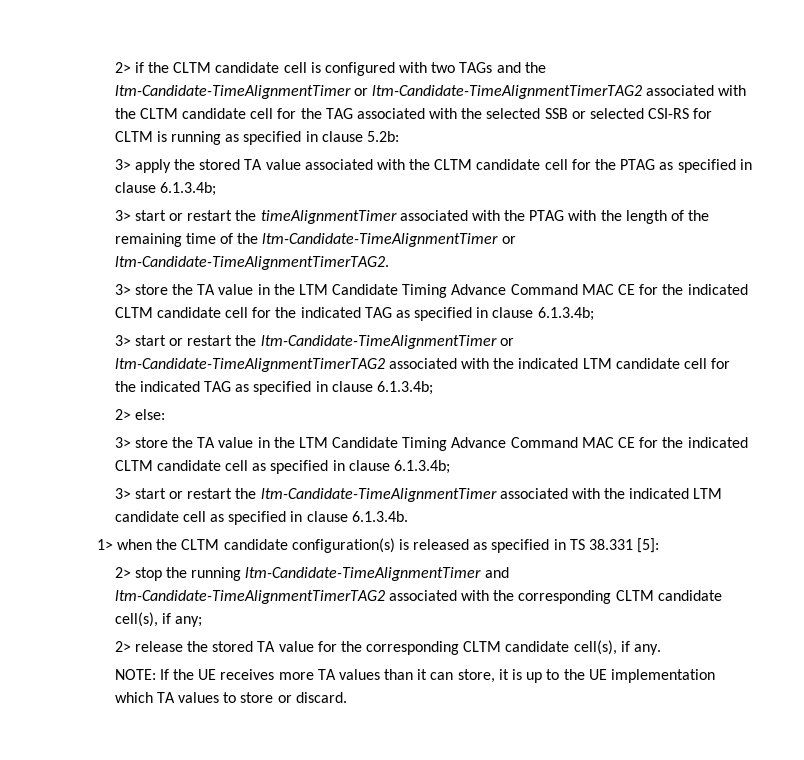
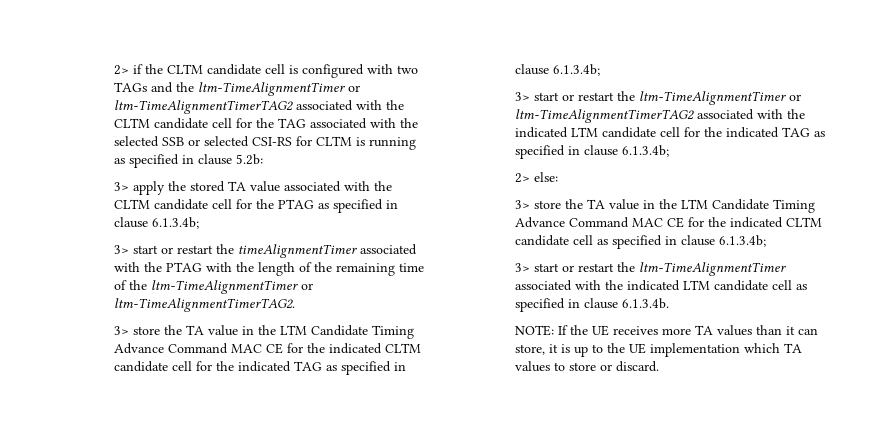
- 2> if the CLTM candidate cell is configured with two TAGs and the ltm-Candidate-TimeAlignmentTimer or ltm-Candidate-TimeAlignmentTimerTAG2 associated with the CLTM candidate cell for the TAG associated with the selected SSB or selected CSI-RS for CLTM is running as specified in clause 5.2b:
+ 2> if the CLTM candidate cell is configured with two TAGs and the ltm-TimeAlignmentTimer or ltm-TimeAlignmentTimerTAG2 associated with the CLTM candidate cell for the TAG associated with the selected SSB or selected CSI-RS for CLTM is running as specified in clause 5.2b:
- 3> start or restart the timeAlignmentTimer associated with the PTAG with the length of the remaining time of the ltm-Candidate-TimeAlignmentTimer or ltm-Candidate-TimeAlignmentTimerTAG2.
+ 3> start or restart the timeAlignmentTimer associated with the PTAG with the length of the remaining time of the ltm-TimeAlignmentTimer or ltm-TimeAlignmentTimerTAG2.
- 3> start or restart the ltm-Candidate-TimeAlignmentTimer or ltm-Candidate-TimeAlignmentTimerTAG2 associated with the indicated LTM candidate cell for the indicated TAG as specified in clause 6.1.3.4b;
+ 3> start or restart the ltm-TimeAlignmentTimer or ltm-TimeAlignmentTimerTAG2 associated with the indicated LTM candidate cell for the indicated TAG as specified in clause 6.1.3.4b;
- 3> start or restart the ltm-Candidate-TimeAlignmentTimer associated with the indicated LTM candidate cell as specified in clause 6.1.3.4b.
+ 3> start or restart the ltm-TimeAlignmentTimer associated with the indicated LTM candidate cell as specified in clause 6.1.3.4b.
- 1> when the CLTM candidate configuration(s) is released as specified in TS 38.331 [5]:
- 2> stop the running ltm-Candidate-TimeAlignmentTimer and ltm-Candidate-TimeAlignmentTimerTAG2 associated with the corresponding CLTM candidate cell(s), if any;
- 2> release the stored TA value for the corresponding CLTM candidate cell(s), if any.

